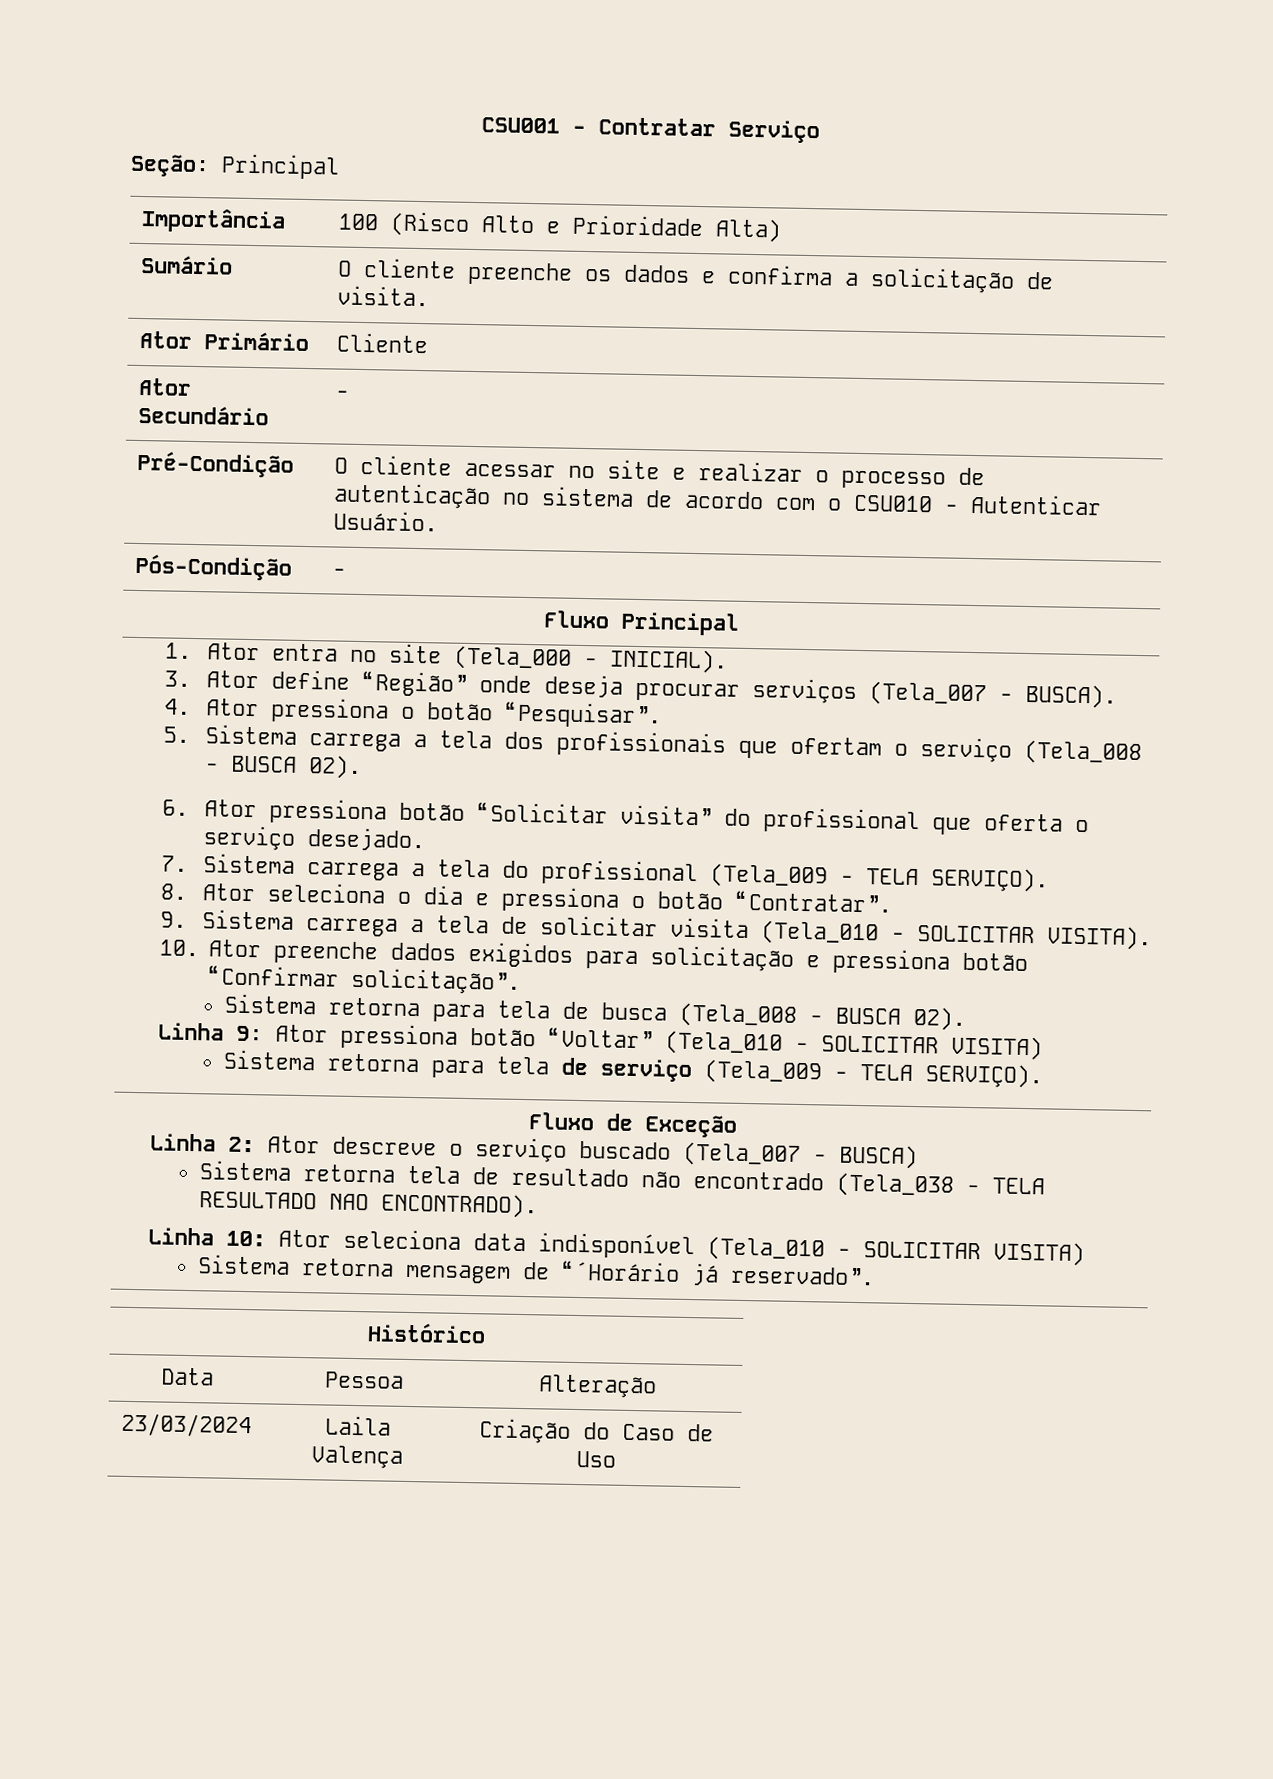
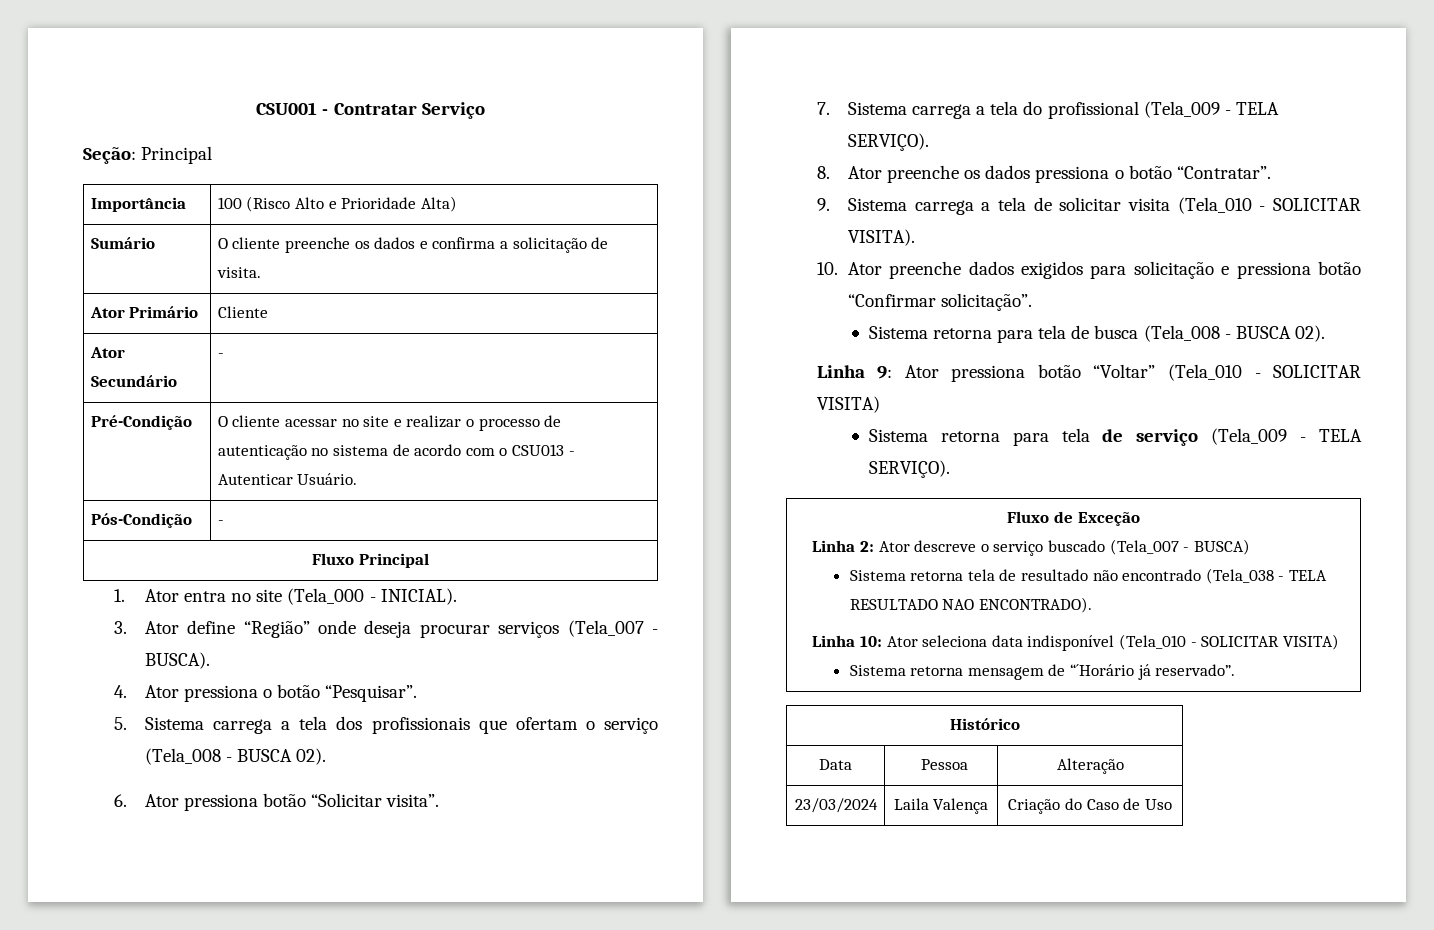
- Pré-Condição | O cliente acessar no site e realizar o processo de autenticação no sistema de acordo com o CSU010 - Autenticar Usuário.
+ Pré-Condição | O cliente acessar no site e realizar o processo de autenticação no sistema de acordo com o CSU013 - Autenticar Usuário.
- 6. Ator pressiona botão “Solicitar visita” do profissional que oferta o serviço desejado.
+ 6. Ator pressiona botão “Solicitar visita”.
- 8. Ator seleciona o dia e pressiona o botão “Contratar”.
+ 8. Ator preenche os dados pressiona o botão “Contratar”.

